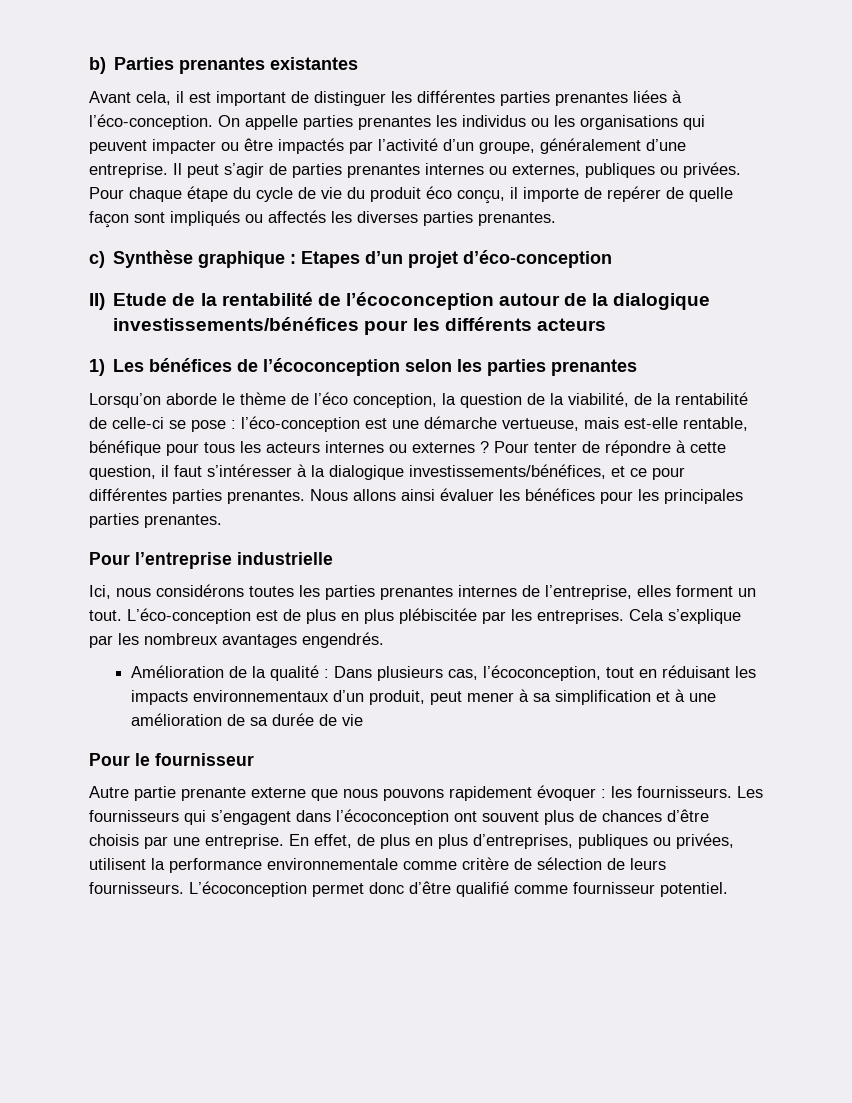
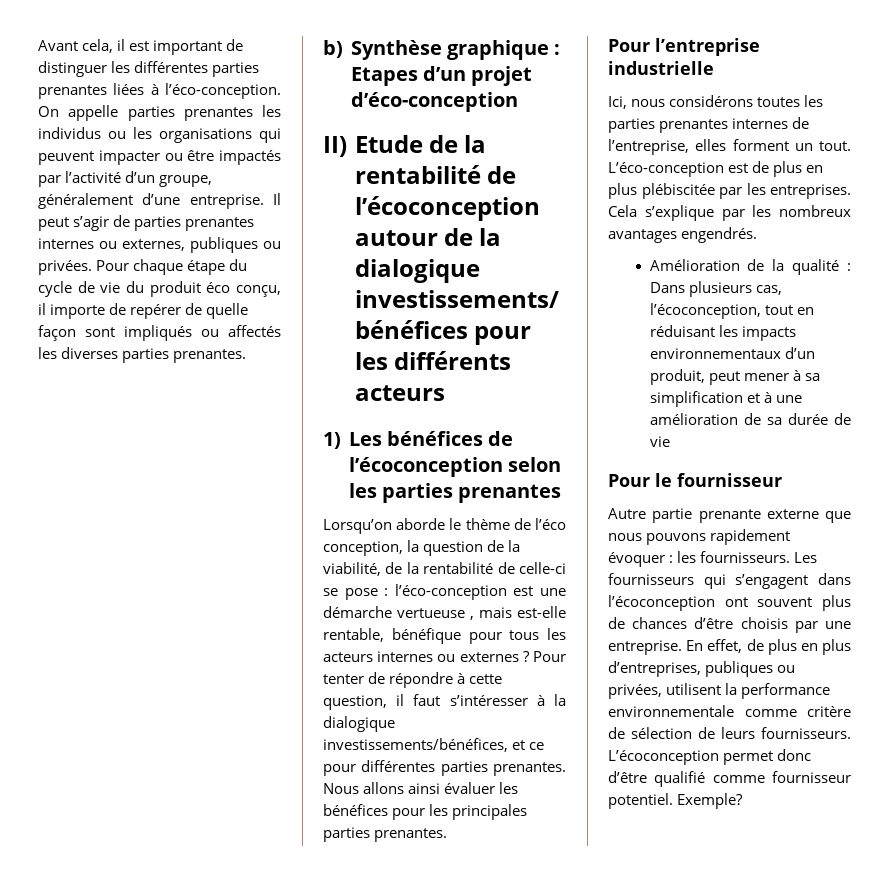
- b) Parties prenantes existantes
- c) Synthèse graphique : Etapes d’un projet d’éco-conception
+ b) Synthèse graphique : Etapes d’un projet d’éco-conception
- Lorsqu’on aborde le thème de l’éco conception, la question de la viabilité, de la rentabilité de celle-ci se pose : l’éco-conception est une démarche vertueuse, mais est-elle rentable, bénéfique pour tous les acteurs internes ou externes ?
+ Lorsqu’on aborde le thème de l’éco conception, la question de la viabilité, de la rentabilité de celle-ci se pose : l’éco-conception est une démarche vertueuse , mais est-elle rentable, bénéfique pour tous les acteurs internes ou externes ?
+ Exemple?

